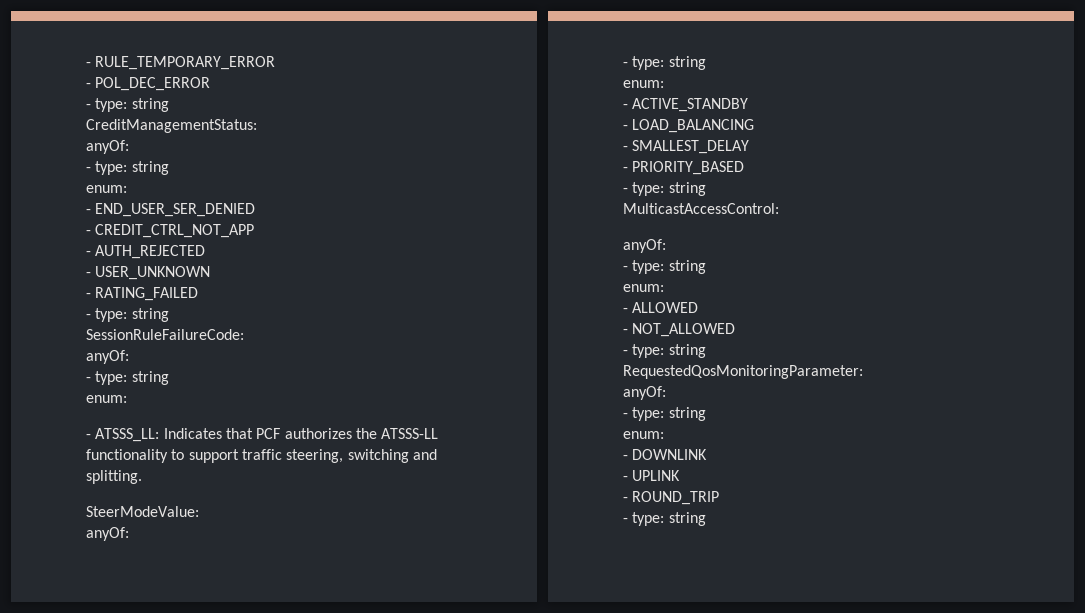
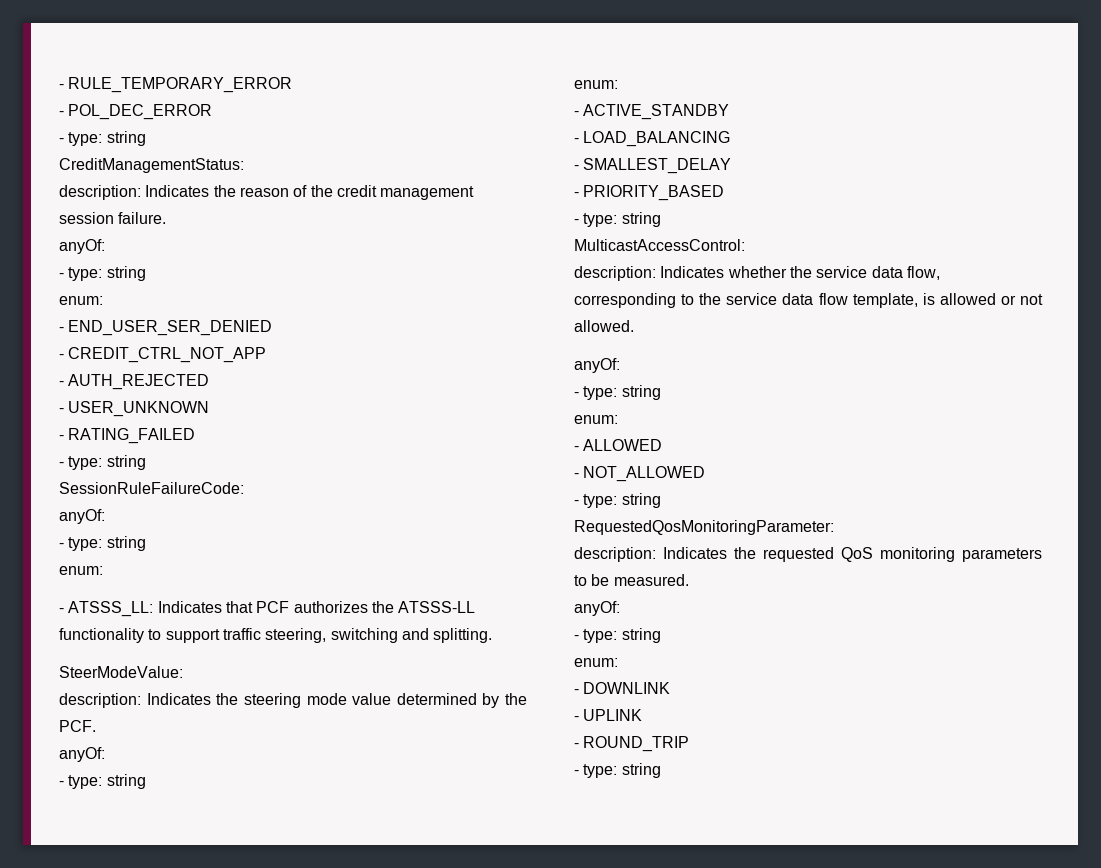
+ description: Indicates the reason of the credit management session failure.
+ description: Indicates the steering mode value determined by the PCF.
+ description: Indicates whether the service data flow, corresponding to the service data flow template, is allowed or not allowed.
+ description: Indicates the requested QoS monitoring parameters to be measured.

